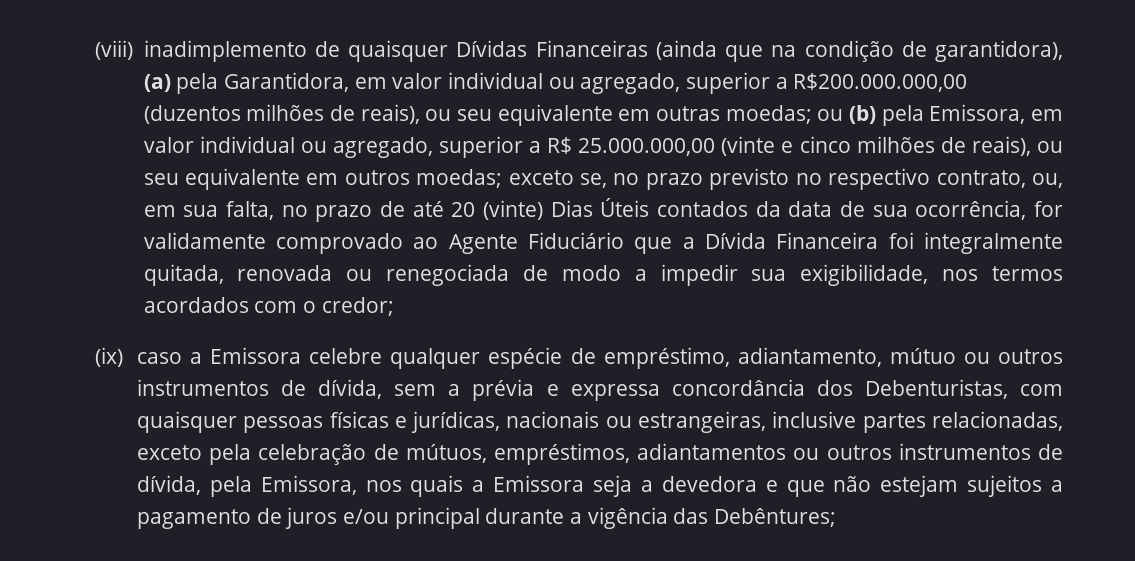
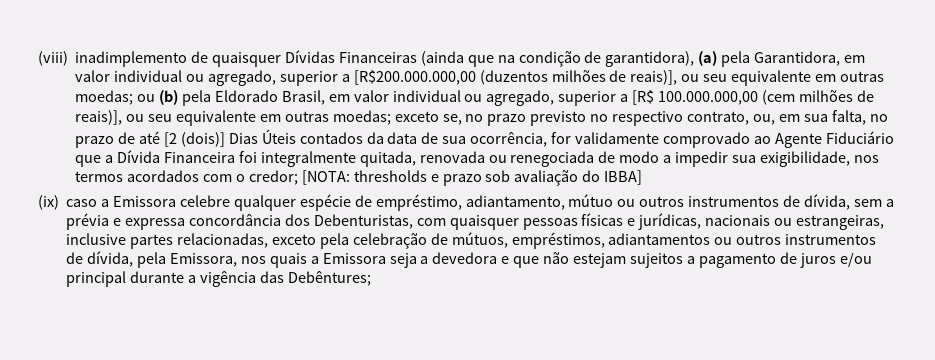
- (viii) inadimplemento de quaisquer Dívidas Financeiras (ainda que na condição de garantidora), (a) pela Garantidora, em valor individual ou agregado, superior a R$200.000.000,00 (duzentos milhões de reais), ou seu equivalente em outras moedas;
+ (viii) inadimplemento de quaisquer Dívidas Financeiras (ainda que na condição de garantidora), (a) pela Garantidora, em valor individual ou agregado, superior a [R$200.000.000,00 (duzentos milhões de reais)], ou seu equivalente em outras moedas;
- ou (b) pela Emissora, em valor individual ou agregado, superior a R$ 25.000.000,00 (vinte e cinco milhões de reais), ou seu equivalente em outros moedas;
+ ou (b) pela Eldorado Brasil, em valor individual ou agregado, superior a [R$ 100.000.000,00 (cem milhões de reais)], ou seu equivalente em outras moedas;
- exceto se, no prazo previsto no respectivo contrato, ou, em sua falta, no prazo de até 20 (vinte) Dias Úteis contados da data de sua ocorrência, for validamente comprovado ao Agente Fiduciário que a Dívida Financeira foi integralmente quitada, renovada ou renegociada de modo a impedir sua exigibilidade, nos termos acordados com o credor;
+ exceto se, no prazo previsto no respectivo contrato, ou, em sua falta, no prazo de até [2 (dois)] Dias Úteis contados da data de sua ocorrência, for validamente comprovado ao Agente Fiduciário que a Dívida Financeira foi integralmente quitada, renovada ou renegociada de modo a impedir sua exigibilidade, nos termos acordados com o credor; [NOTA: thresholds e prazo sob avaliação do IBBA]

